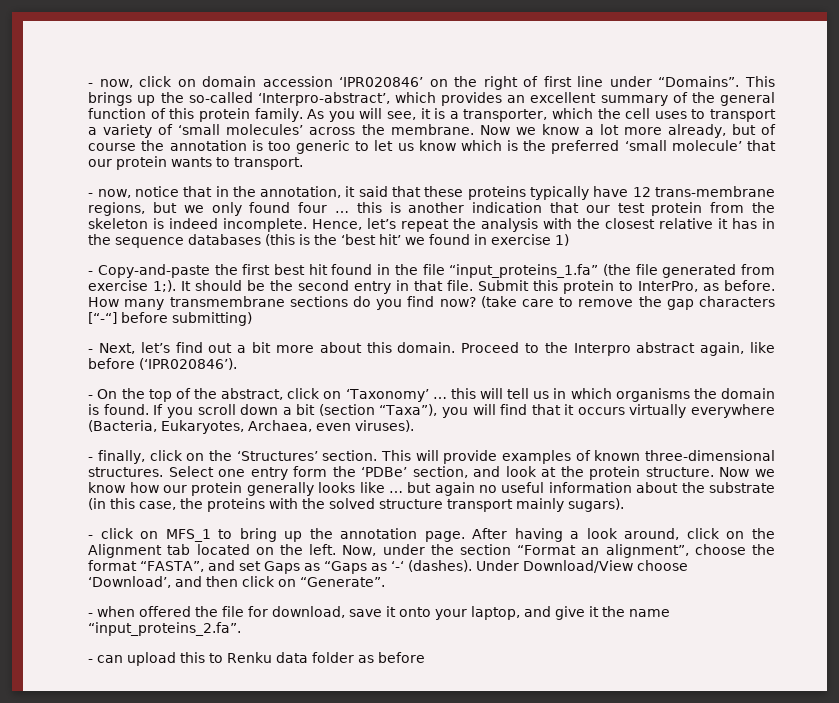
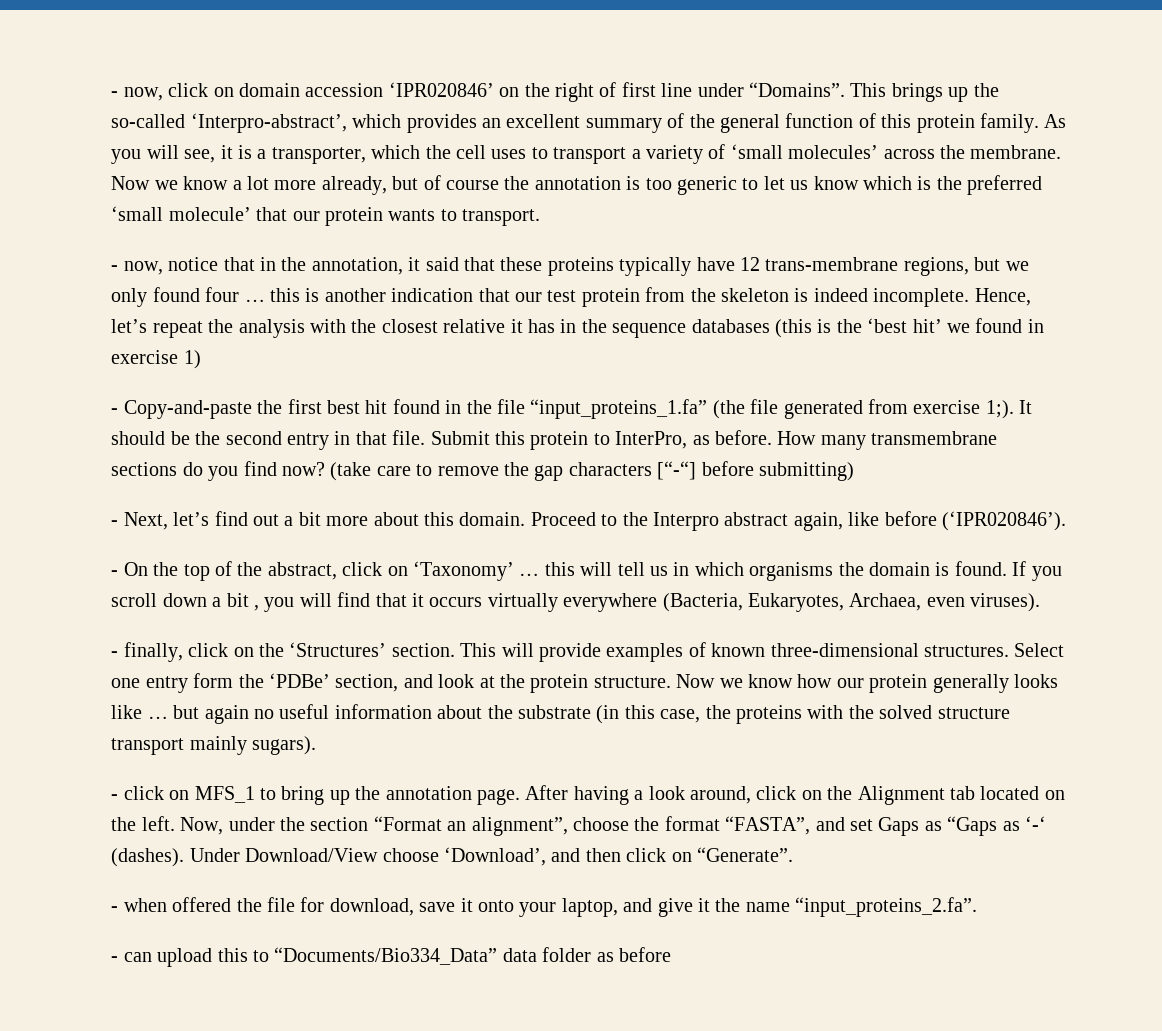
- If you scroll down a bit (section “Taxa”), you will find that it occurs virtually everywhere (Bacteria, Eukaryotes, Archaea, even viruses).
+ If you scroll down a bit , you will find that it occurs virtually everywhere (Bacteria, Eukaryotes, Archaea, even viruses).
- - can upload this to Renku data folder as before
+ - can upload this to “Documents/Bio334_Data” data folder as before

